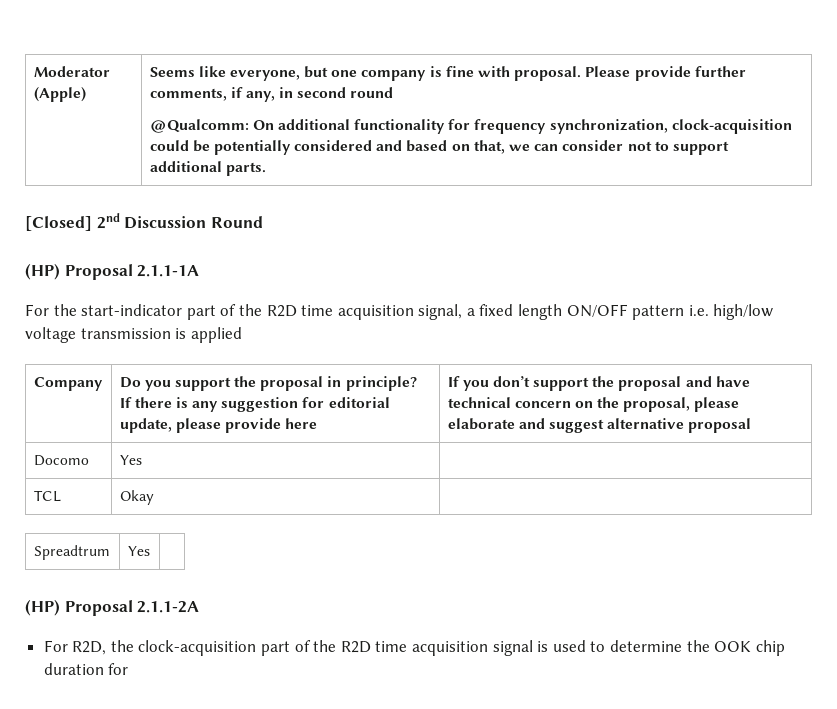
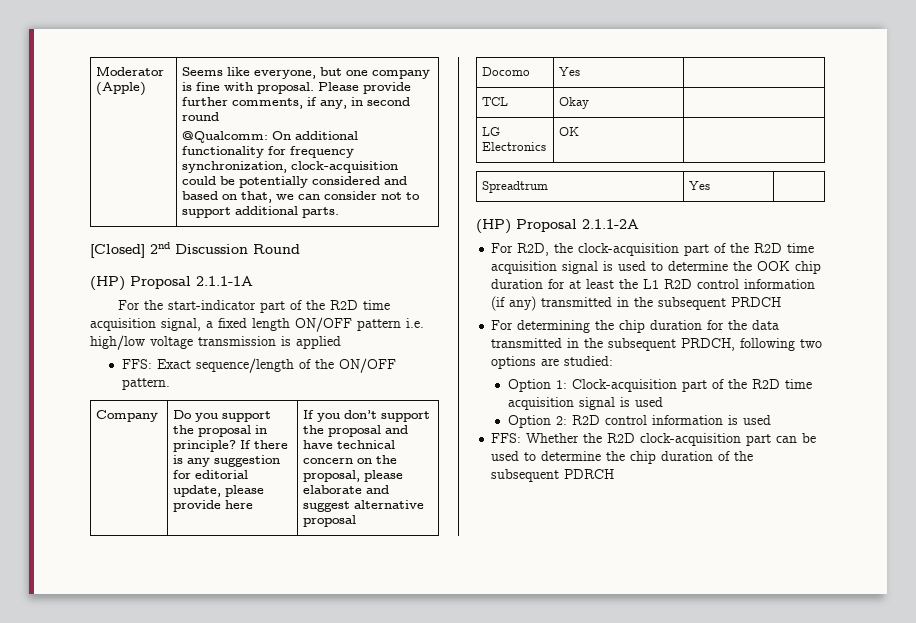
+ FFS: Exact sequence/length of the ON/OFF pattern.
+ LG Electronics | OK |
- For R2D, the clock-acquisition part of the R2D time acquisition signal is used to determine the OOK chip duration for
+ For R2D, the clock-acquisition part of the R2D time acquisition signal is used to determine the OOK chip duration for at least the L1 R2D control information (if any) transmitted in the subsequent PRDCH
+ For determining the chip duration for the data transmitted in the subsequent PRDCH, following two options are studied:
+ Option 1: Clock-acquisition part of the R2D time acquisition signal is used
+ Option 2: R2D control information is used
+ FFS: Whether the R2D clock-acquisition part can be used to determine the chip duration of the subsequent PDRCH

